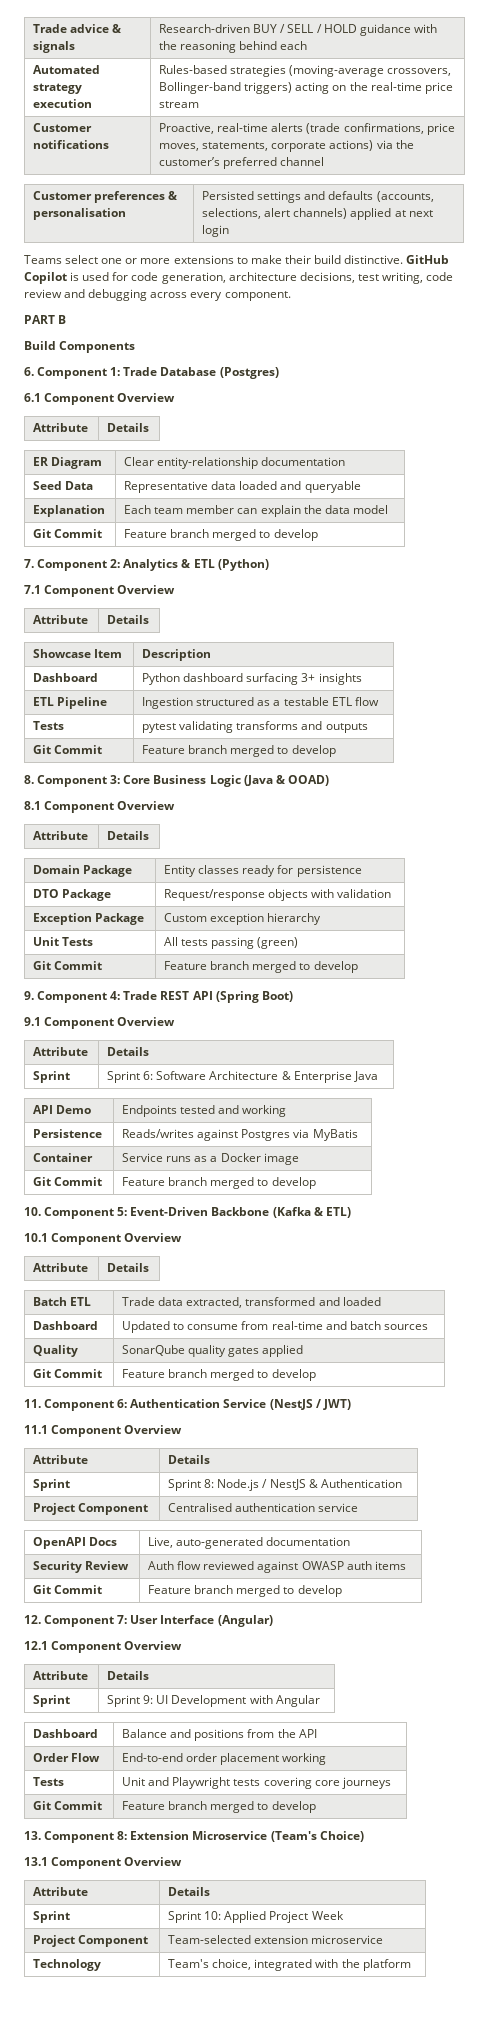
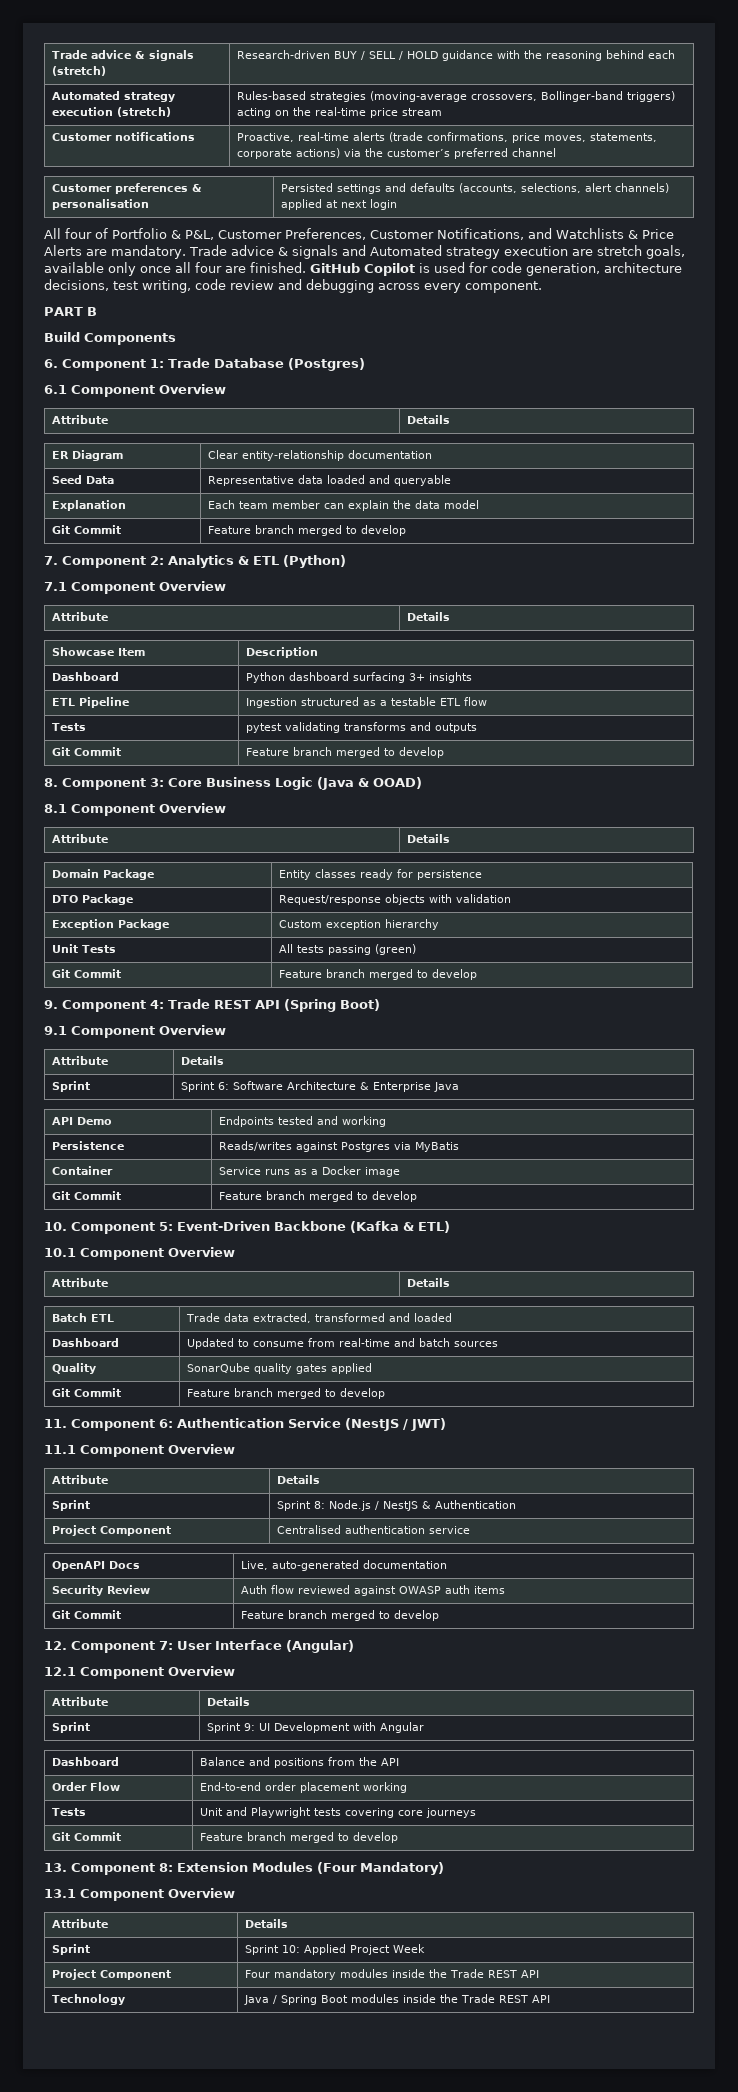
- Trade advice & signals | Research-driven BUY / SELL / HOLD guidance with the reasoning behind each
+ Trade advice & signals (stretch) | Research-driven BUY / SELL / HOLD guidance with the reasoning behind each
- Automated strategy execution | Rules-based strategies (moving-average crossovers, Bollinger-band triggers) acting on the real-time price stream
+ Automated strategy execution (stretch) | Rules-based strategies (moving-average crossovers, Bollinger-band triggers) acting on the real-time price stream
- Teams select one or more extensions to make their build distinctive.
+ All four of Portfolio & P&L, Customer Preferences, Customer Notifications, and Watchlists & Price Alerts are mandatory. Trade advice & signals and Automated strategy execution are stretch goals, available only once all four are finished.
- 13. Component 8: Extension Microservice (Team's Choice)
+ 13. Component 8: Extension Modules (Four Mandatory)
- Project Component | Team-selected extension microservice
- Technology | Team's choice, integrated with the platform
+ Project Component | Four mandatory modules inside the Trade REST API
+ Technology | Java / Spring Boot modules inside the Trade REST API

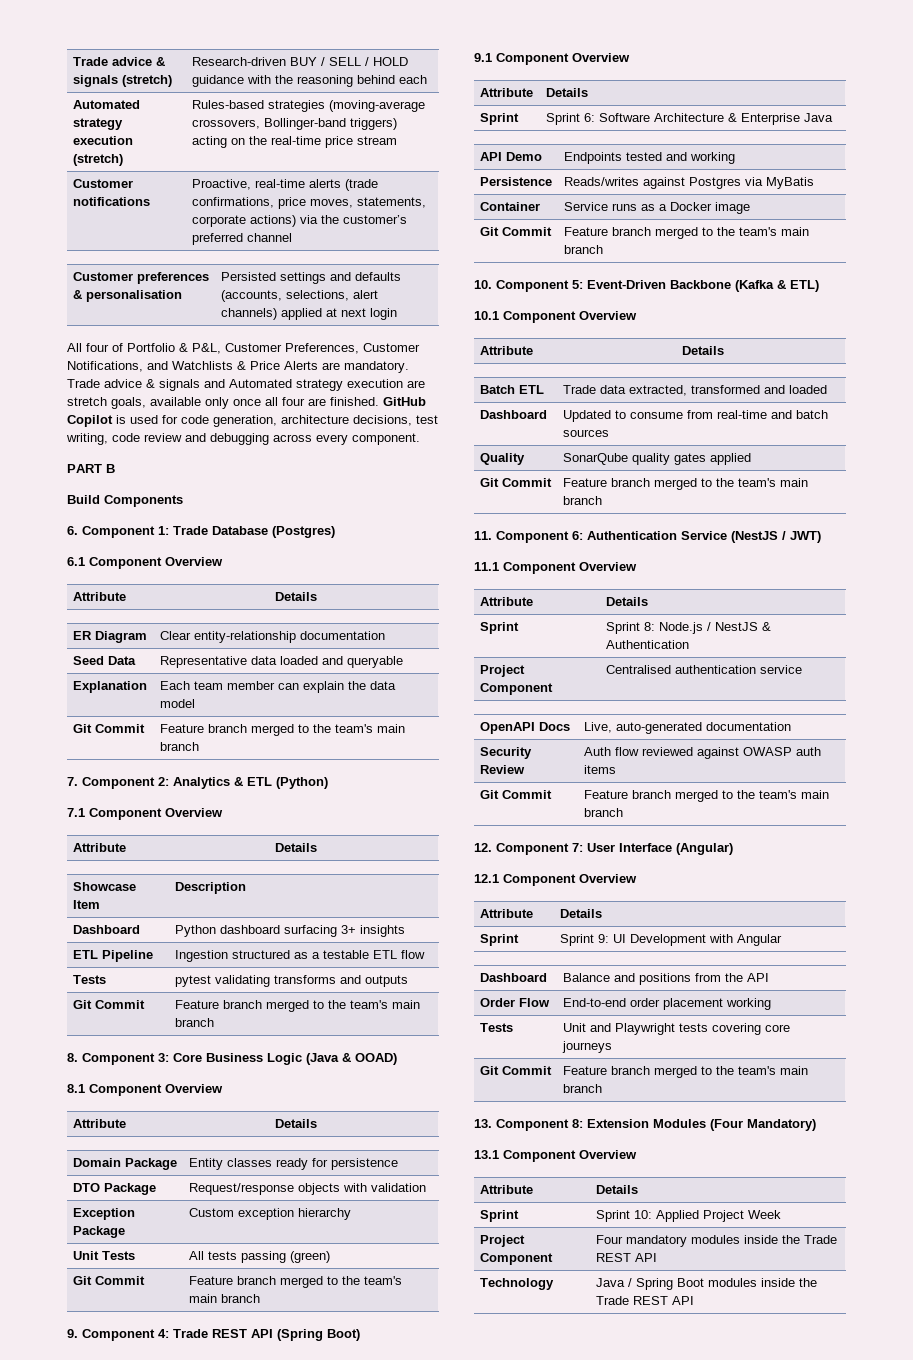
  Explanation | Each team member can explain the data model
- Git Commit | Feature branch merged to develop
+ Git Commit | Feature branch merged to the team's main branch
  Tests | pytest validating transforms and outputs
- Git Commit | Feature branch merged to develop
+ Git Commit | Feature branch merged to the team's main branch
  Unit Tests | All tests passing (green)
- Git Commit | Feature branch merged to develop
+ Git Commit | Feature branch merged to the team's main branch
  Container | Service runs as a Docker image
- Git Commit | Feature branch merged to develop
+ Git Commit | Feature branch merged to the team's main branch
  Quality | SonarQube quality gates applied
- Git Commit | Feature branch merged to develop
+ Git Commit | Feature branch merged to the team's main branch
  Security Review | Auth flow reviewed against OWASP auth items
- Git Commit | Feature branch merged to develop
+ Git Commit | Feature branch merged to the team's main branch
  Tests | Unit and Playwright tests covering core journeys
- Git Commit | Feature branch merged to develop
+ Git Commit | Feature branch merged to the team's main branch

